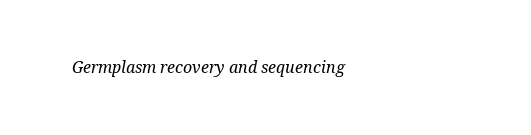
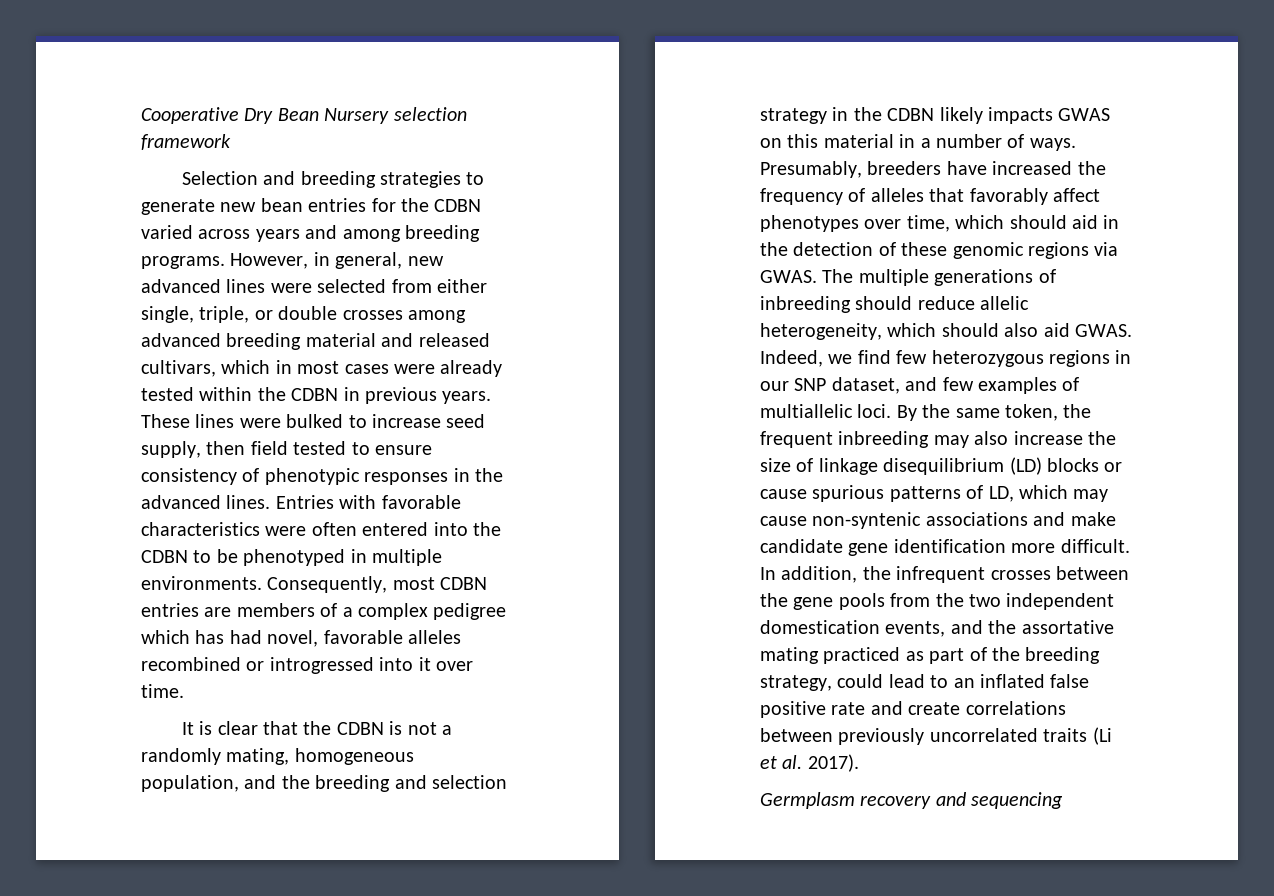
+ Cooperative Dry Bean Nursery selection framework
+ Selection and breeding strategies to generate new bean entries for the CDBN varied across years and among breeding programs. However, in general, new advanced lines were selected from either single, triple, or double crosses among advanced breeding material and released cultivars, which in most cases were already tested within the CDBN in previous years. These lines were bulked to increase seed supply, then field tested to ensure consistency of phenotypic responses in the advanced lines. Entries with favorable characteristics were often entered into the CDBN to be phenotyped in multiple environments. Consequently, most CDBN entries are members of a complex pedigree which has had novel, favorable alleles recombined or introgressed into it over time.
+ It is clear that the CDBN is not a randomly mating, homogeneous population, and the breeding and selection strategy in the CDBN likely impacts GWAS on this material in a number of ways. Presumably, breeders have increased the frequency of alleles that favorably affect phenotypes over time, which should aid in the detection of these genomic regions via GWAS. The multiple generations of inbreeding should reduce allelic heterogeneity, which should also aid GWAS. Indeed, we find few heterozygous regions in our SNP dataset, and few examples of multiallelic loci. By the same token, the frequent inbreeding may also increase the size of linkage disequilibrium (LD) blocks or cause spurious patterns of LD, which may cause non-syntenic associations and make candidate gene identification more difficult. In addition, the infrequent crosses between the gene pools from the two independent domestication events, and the assortative mating practiced as part of the breeding strategy, could lead to an inflated false positive rate and create correlations between previously uncorrelated traits (Li et al. 2017).

